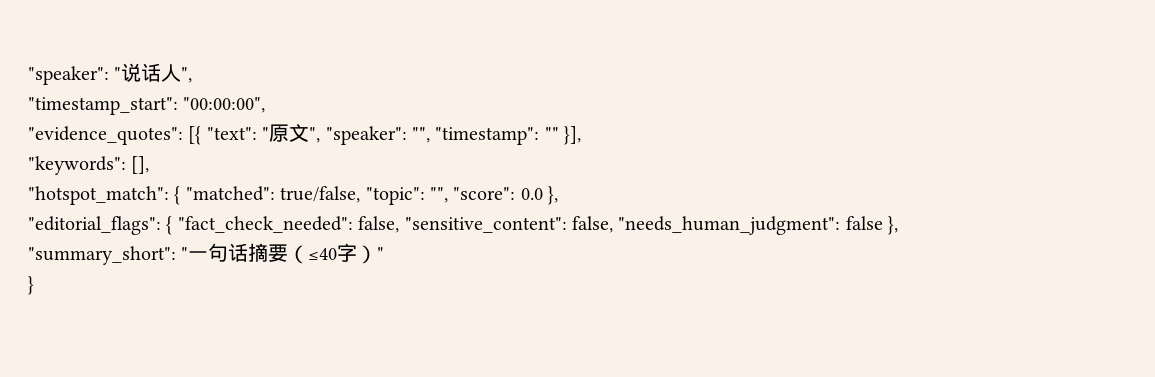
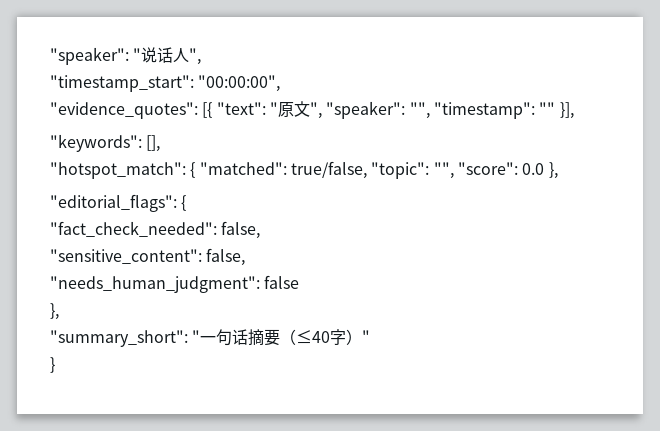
- "editorial_flags": { "fact_check_needed": false, "sensitive_content": false, "needs_human_judgment": false },
+ "editorial_flags": {
+ "fact_check_needed": false,
+ "sensitive_content": false,
+ "needs_human_judgment": false
+ },

